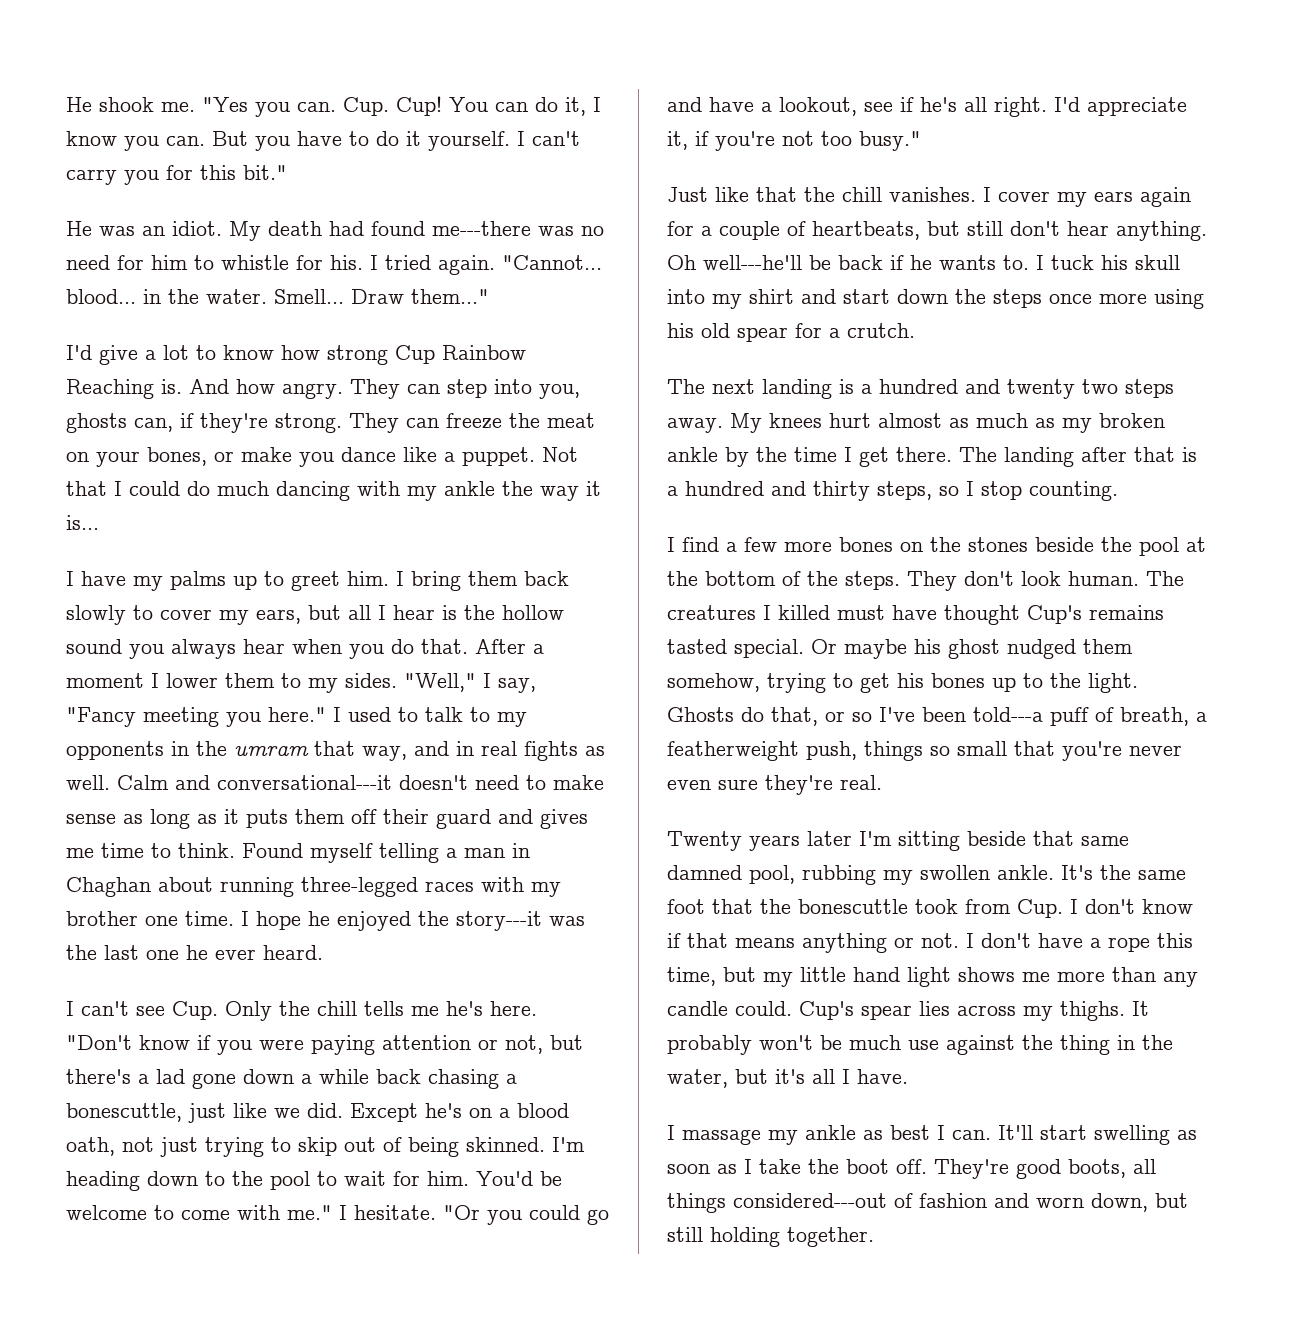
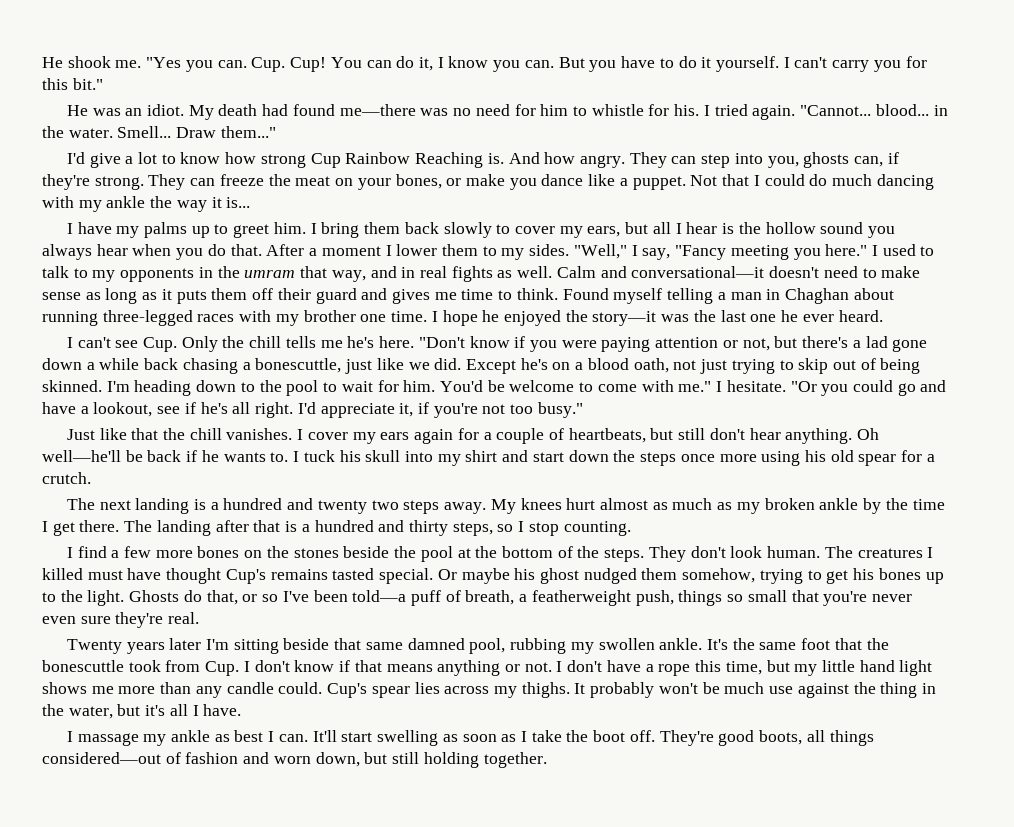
- My death had found me---there was no need for him to whistle for his.
+ My death had found me—there was no need for him to whistle for his.
- Calm and conversational---it doesn't need to make sense as long as it puts them off their guard and gives me time to think.
+ Calm and conversational—it doesn't need to make sense as long as it puts them off their guard and gives me time to think.
- I hope he enjoyed the story---it was the last one he ever heard.
+ I hope he enjoyed the story—it was the last one he ever heard.
- Oh well---he'll be back if he wants to.
+ Oh well—he'll be back if he wants to.
- Ghosts do that, or so I've been told---a puff of breath, a featherweight push, things so small that you're never even sure they're real.
+ Ghosts do that, or so I've been told—a puff of breath, a featherweight push, things so small that you're never even sure they're real.
- They're good boots, all things considered---out of fashion and worn down, but still holding together.
+ They're good boots, all things considered—out of fashion and worn down, but still holding together.

